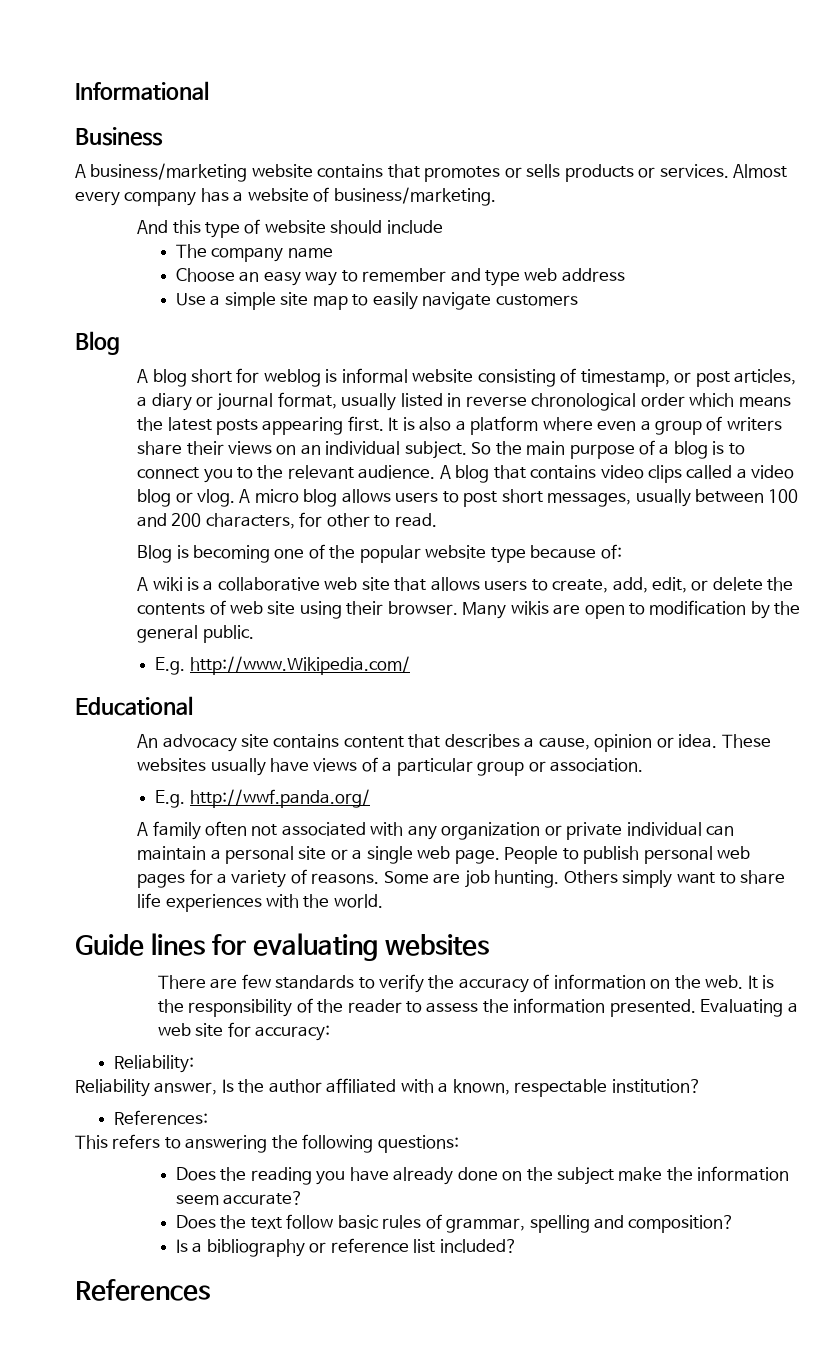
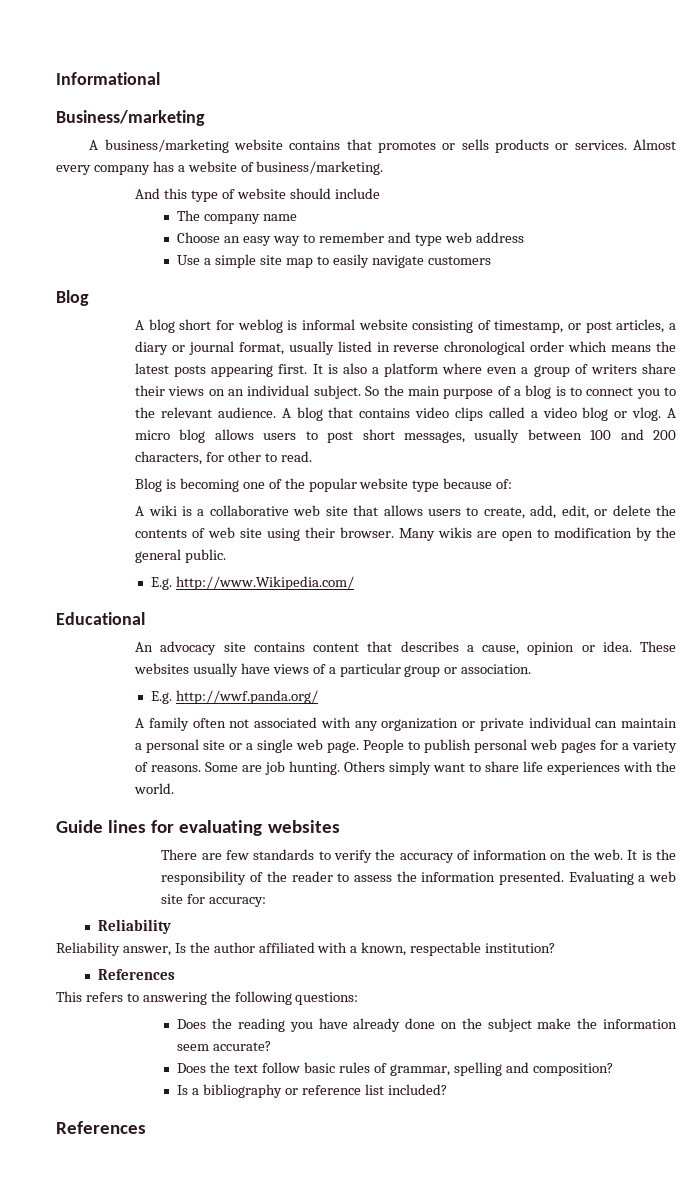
- Business
+ Business/marketing
  Evaluating a web site for accuracy:
- Reliability:
+ Reliability
  Reliability answer, Is the author affiliated with a known, respectable institution?
- References:
+ References

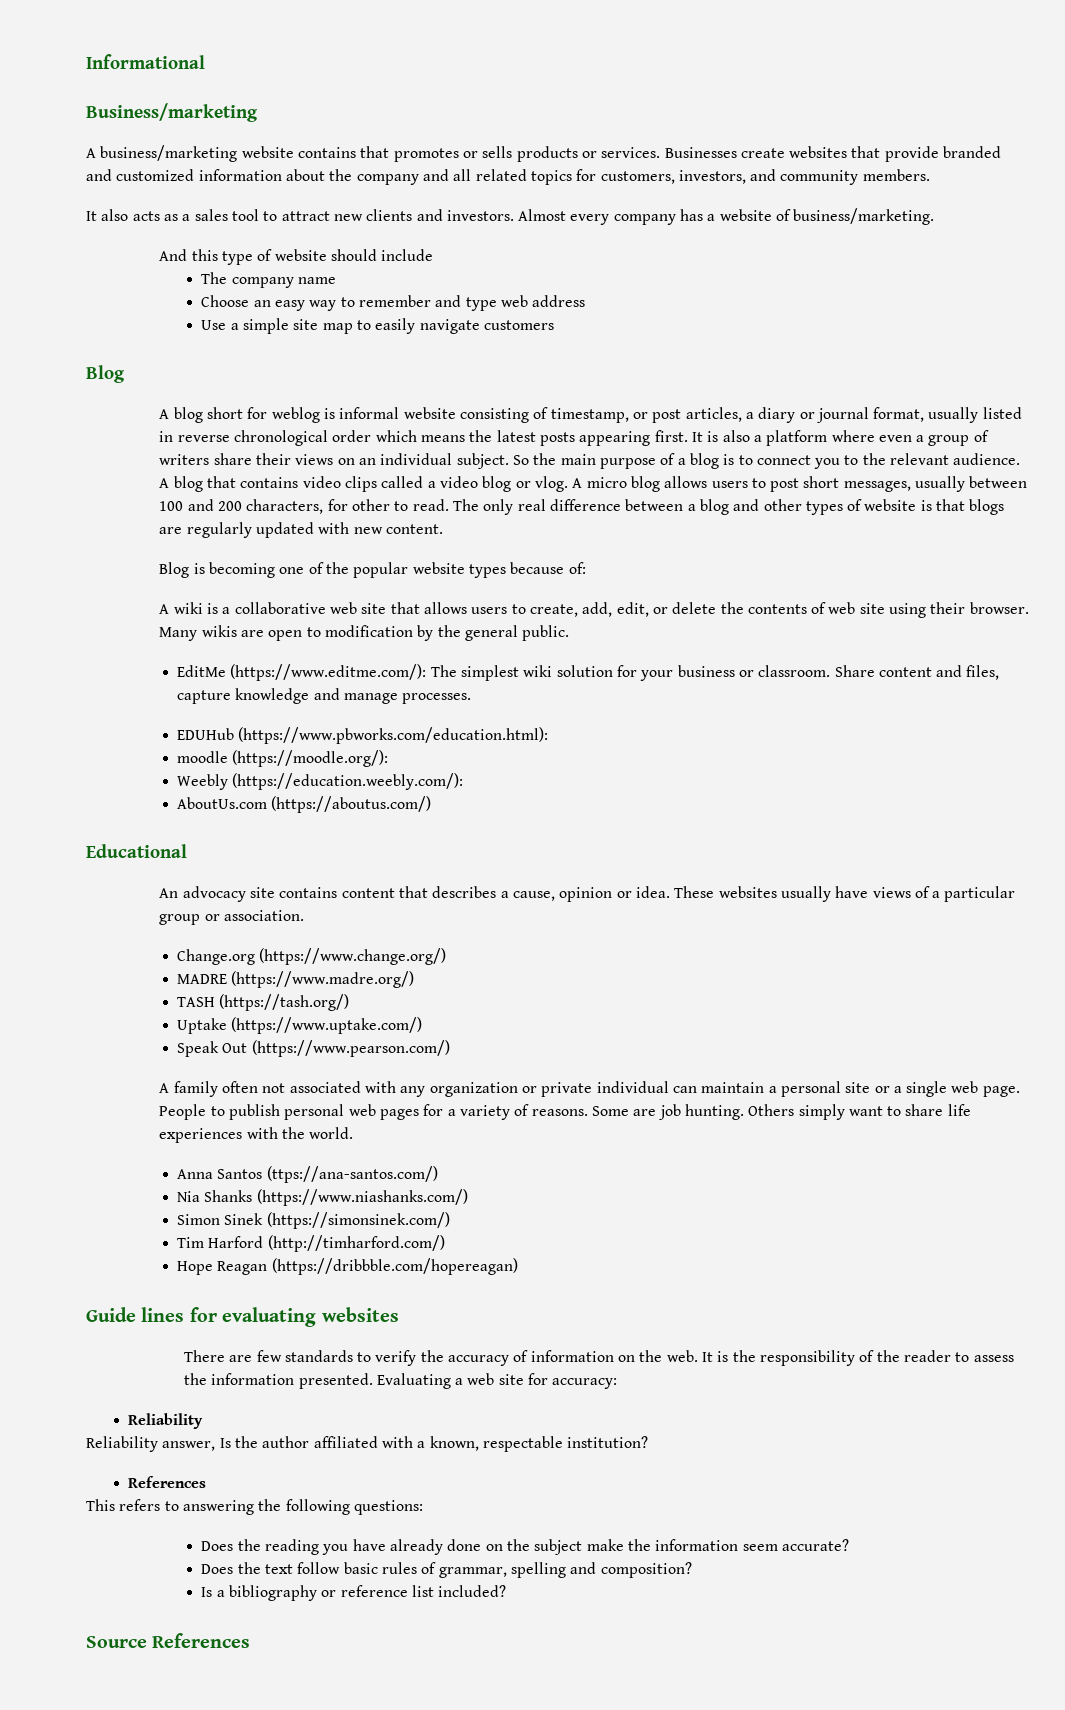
+ Businesses create websites that provide branded and customized information about the company and all related topics for customers, investors, and community members.
+ It also acts as a sales tool to attract new clients and investors.
+ The only real difference between a blog and other types of website is that blogs are regularly updated with new content.
- Blog is becoming one of the popular website type because of:
+ Blog is becoming one of the popular website types because of:
- E.g. http://www.Wikipedia.com/
+ EditMe (https://www.editme.com/): The simplest wiki solution for your business or classroom. Share content and files, capture knowledge and manage processes.
+ EDUHub (https://www.pbworks.com/education.html):
+ moodle (https://moodle.org/):
+ Weebly (https://education.weebly.com/):
+ AboutUs.com (https://aboutus.com/)
- E.g. http://wwf.panda.org/
+ Change.org (https://www.change.org/)
+ MADRE (https://www.madre.org/)
+ TASH (https://tash.org/)
+ Uptake (https://www.uptake.com/)
+ Speak Out (https://www.pearson.com/)
+ Anna Santos (ttps://ana-santos.com/)
+ Nia Shanks (https://www.niashanks.com/)
+ Simon Sinek (https://simonsinek.com/)
+ Tim Harford (http://timharford.com/)
+ Hope Reagan (https://dribbble.com/hopereagan)
  Is a bibliography or reference list included?
- References
+ Source References

